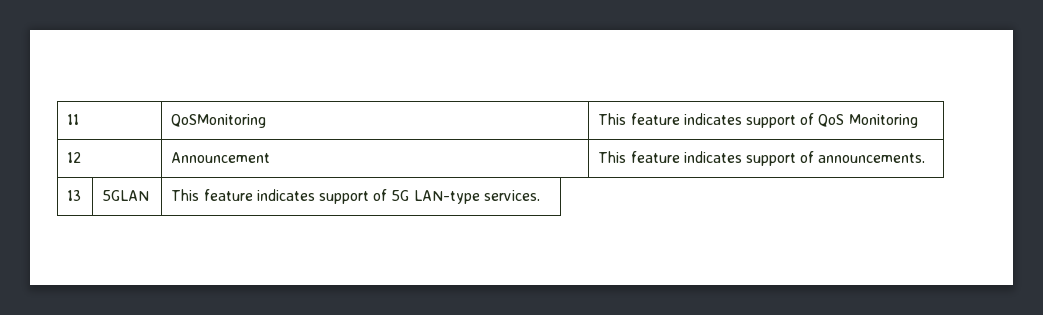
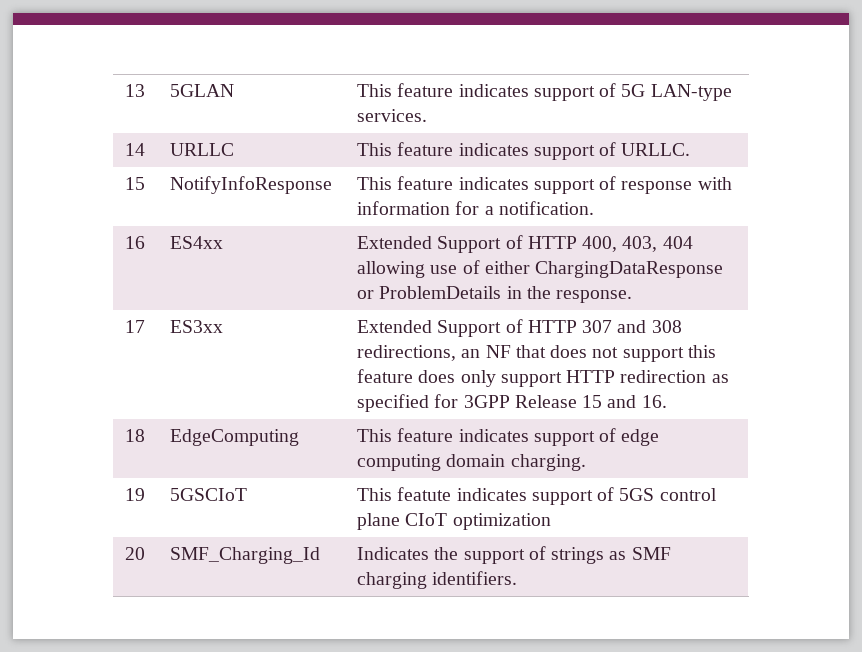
- 11 | QoSMonitoring | This feature indicates support of QoS Monitoring
- 12 | Announcement | This feature indicates support of announcements.
+ 14 | URLLC | This feature indicates support of URLLC.
+ 15 | NotifyInfoResponse | This feature indicates support of response with information for a notification.
+ 16 | ES4xx | Extended Support of HTTP 400, 403, 404 allowing use of either ChargingDataResponse or ProblemDetails in the response.
+ 17 | ES3xx | Extended Support of HTTP 307 and 308 redirections, an NF that does not support this feature does only support HTTP redirection as specified for 3GPP Release 15 and 16.
+ 18 | EdgeComputing | This feature indicates support of edge computing domain charging.
+ 19 | 5GSCIoT | This featute indicates support of 5GS control plane CIoT optimization
+ 20 | SMF_Charging_Id | Indicates the support of strings as SMF charging identifiers.

